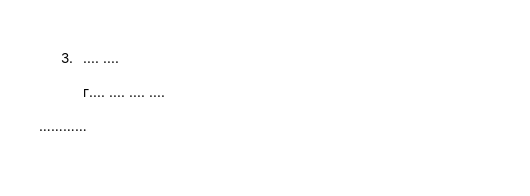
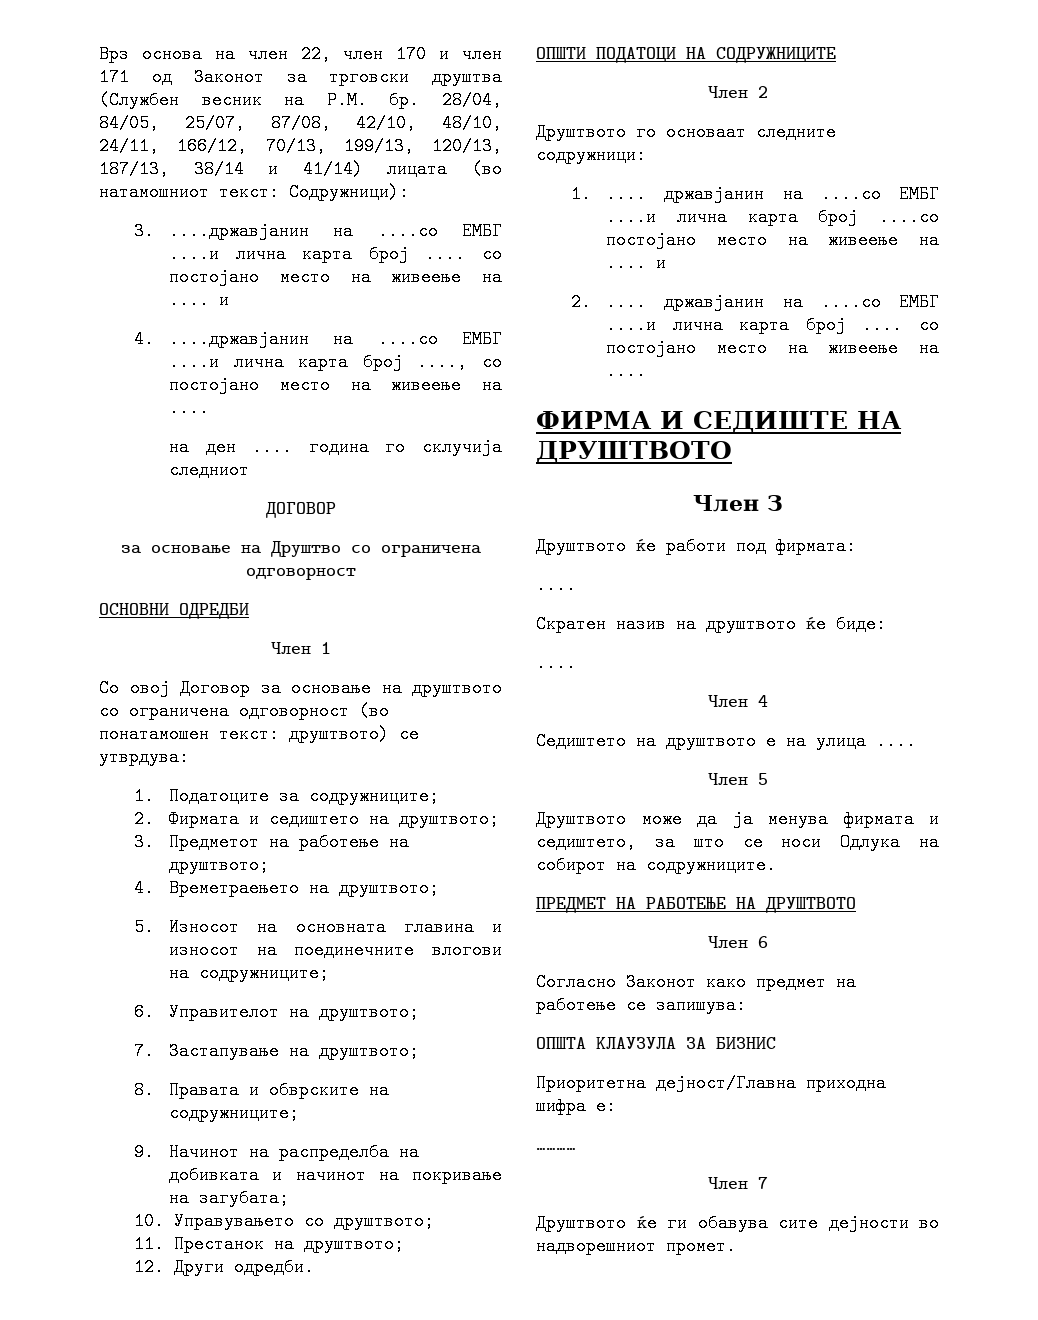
- 3. .... ....
- г.... .... .... ....
+ Врз основа на член 22, член 170 и член 171 од Законот за трговски друштва (Службен весник на Р.М. бр. 28/04, 84/05, 25/07, 87/08, 42/10, 48/10, 24/11, 166/12, 70/13, 199/13, 120/13, 187/13, 38/14 и 41/14) лицата (во натамошниот текст: Содружници):
+ 3. ....државјанин на ....со ЕМБГ ....и лична карта број .... со постојано место на живеење на .... и
+ 4. ....државјанин на ....со ЕМБГ ....и лична карта број ...., со постојано место на живеење на ....
+ на ден .... година гo склучија следниот
+ ДОГОВОР
+ за основање на Друштво со ограничена одговорност
+ ОСНОВНИ ОДРЕДБИ
+ Член 1
+ Со овој Договор за основање на друштвото со ограничена одговорност (во понатамошен текст: друштвото) се утврдува:
+ 1. Податоците за содружниците;
+ 2. Фирмата и седиштето на друштвото;
+ 3. Предметот на работење на друштвото;
+ 4. Времетраењето на друштвото;
+ 5. Износот на основната главина и износот на поединечните влогови на содружниците;
+ 6. Управителот на друштвото;
+ 7. Застапување на друштвото;
+ 8. Правата и обврските на содружниците;
+ 9. Начинот на распределба на добивката и начинот на покривање на загубата;
+ 10. Управувањето со друштвото;
+ 11. Престанок на друштвото;
+ 12. Други одредби.
+ ОПШТИ ПОДАТОЦИ НА СОДРУЖНИЦИТЕ
+ Член 2
+ Друштвото го основаат следните содружници:
+ 1. .... државјанин на ....со ЕМБГ ....и лична карта број ....со постојано место на живеење на .... и
+ 2. .... државјанин на ....со ЕМБГ ....и лична карта број .... со постојано место на живеење на ....
+ ФИРМА И СЕДИШТЕ НА ДРУШТВОТО
+ Член З
+ Друштвото ќе работи под фирмата:
+ ....
+ Скратен назив на друштвото ќе биде:
+ ....
+ Член 4
+ Седиштето на друштвото е на улица ....
+ Член 5
+ Друштвото може да ја менува фирмата и седиштето, за што се носи Одлука на собирот на содружниците.
+ ПРЕДМЕТ НА РАБОТЕЊЕ НА ДРУШТВОТО
+ Член 6
+ Согласно Законот како предмет на работење се запишува:
+ ОПШТА КЛАУЗУЛА ЗА БИЗНИС
+ Приоритетна дејност/Главна приходна шифра е:
  …………
+ Член 7
+ Друштвото ќе ги обавува сите дејности во надворешниот промет.

